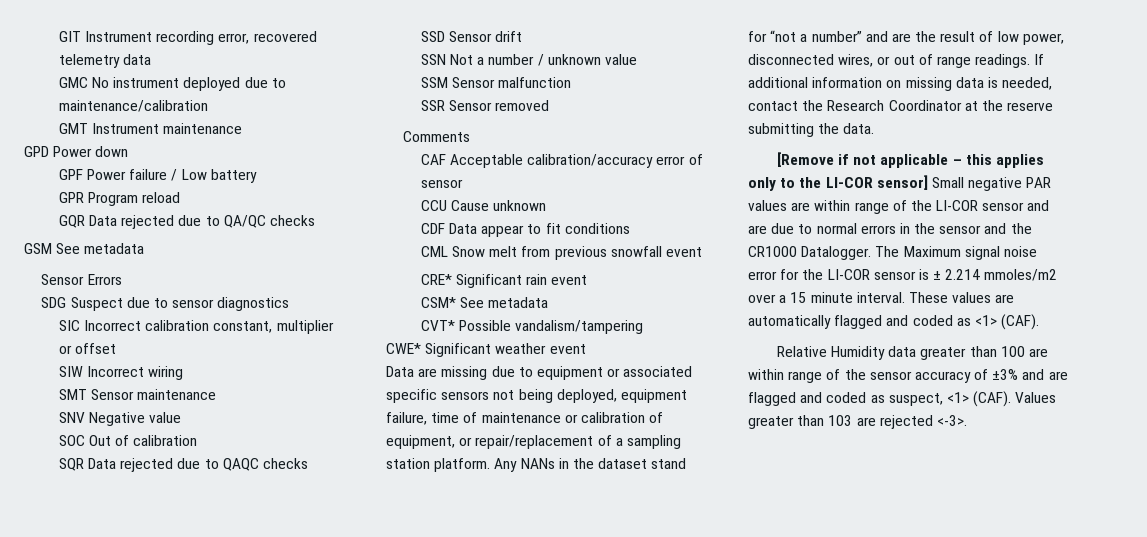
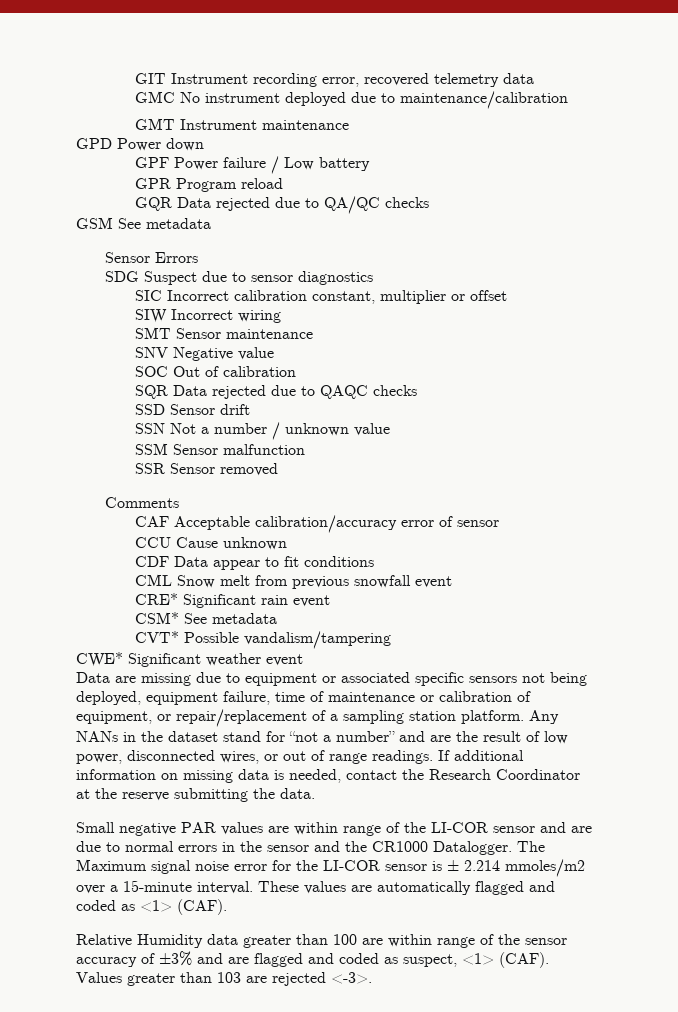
- [Remove if not applicable – this applies only to the LI-COR sensor] Small negative PAR values are within range of the LI-COR sensor and are due to normal errors in the sensor and the CR1000 Datalogger.
+ Small negative PAR values are within range of the LI-COR sensor and are due to normal errors in the sensor and the CR1000 Datalogger.
- The Maximum signal noise error for the LI-COR sensor is ± 2.214 mmoles/m2 over a 15 minute interval.
+ The Maximum signal noise error for the LI-COR sensor is ± 2.214 mmoles/m2 over a 15-minute interval.

